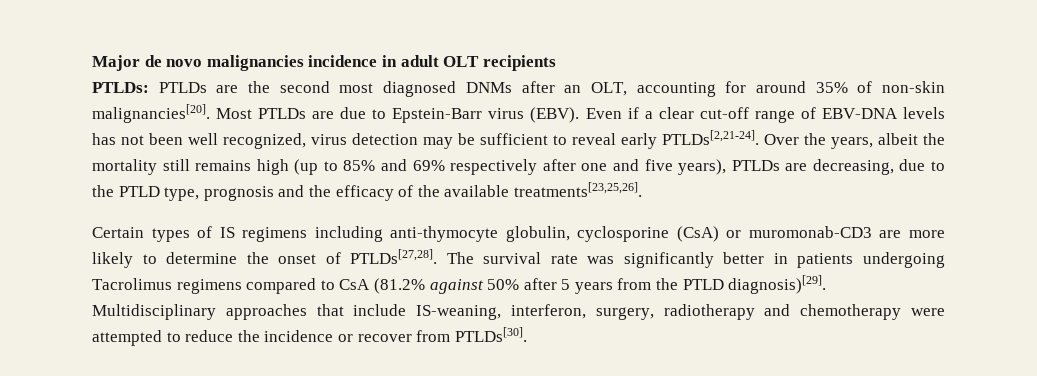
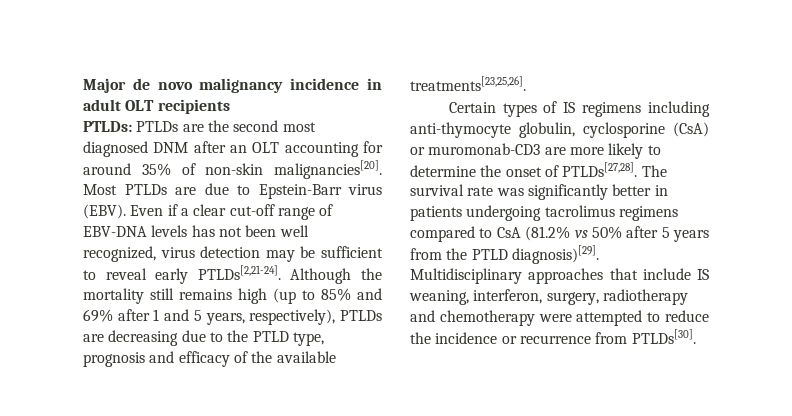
- Major de novo malignancies incidence in adult OLT recipients
+ Major de novo malignancy incidence in adult OLT recipients
- PTLDs: PTLDs are the second most diagnosed DNMs after an OLT, accounting for around 35% of non-skin malignancies[20].
+ PTLDs: PTLDs are the second most diagnosed DNM after an OLT accounting for around 35% of non-skin malignancies[20].
- Over the years, albeit the mortality still remains high (up to 85% and 69% respectively after one and five years), PTLDs are decreasing, due to the PTLD type, prognosis and the efficacy of the available treatments[23,25,26].
+ Although the mortality still remains high (up to 85% and 69% after 1 and 5 years, respectively), PTLDs are decreasing due to the PTLD type, prognosis and efficacy of the available treatments[23,25,26].
- The survival rate was significantly better in patients undergoing Tacrolimus regimens compared to CsA (81.2% against 50% after 5 years from the PTLD diagnosis)[29].
+ The survival rate was significantly better in patients undergoing tacrolimus regimens compared to CsA (81.2% vs 50% after 5 years from the PTLD diagnosis)[29].
- Multidisciplinary approaches that include IS-weaning, interferon, surgery, radiotherapy and chemotherapy were attempted to reduce the incidence or recover from PTLDs[30].
+ Multidisciplinary approaches that include IS weaning, interferon, surgery, radiotherapy and chemotherapy were attempted to reduce the incidence or recurrence from PTLDs[30].

